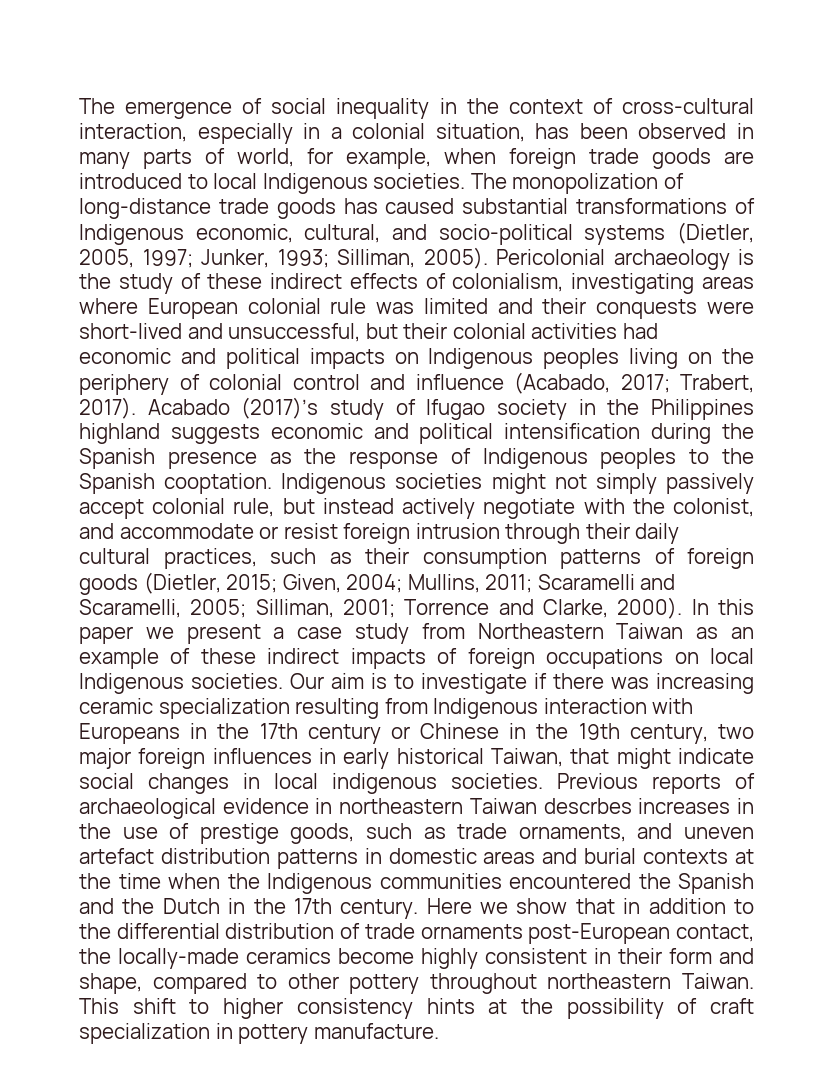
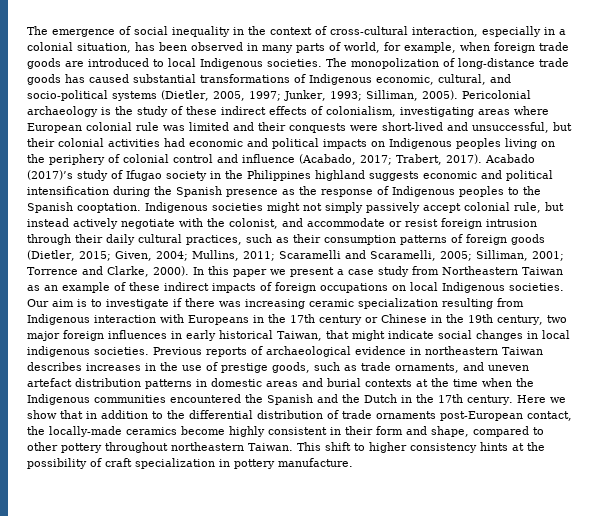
- Previous reports of archaeological evidence in northeastern Taiwan descrbes increases in the use of prestige goods, such as trade ornaments, and uneven artefact distribution patterns in domestic areas and burial contexts at the time when the Indigenous communities encountered the Spanish and the Dutch in the 17th century.
+ Previous reports of archaeological evidence in northeastern Taiwan describes increases in the use of prestige goods, such as trade ornaments, and uneven artefact distribution patterns in domestic areas and burial contexts at the time when the Indigenous communities encountered the Spanish and the Dutch in the 17th century.

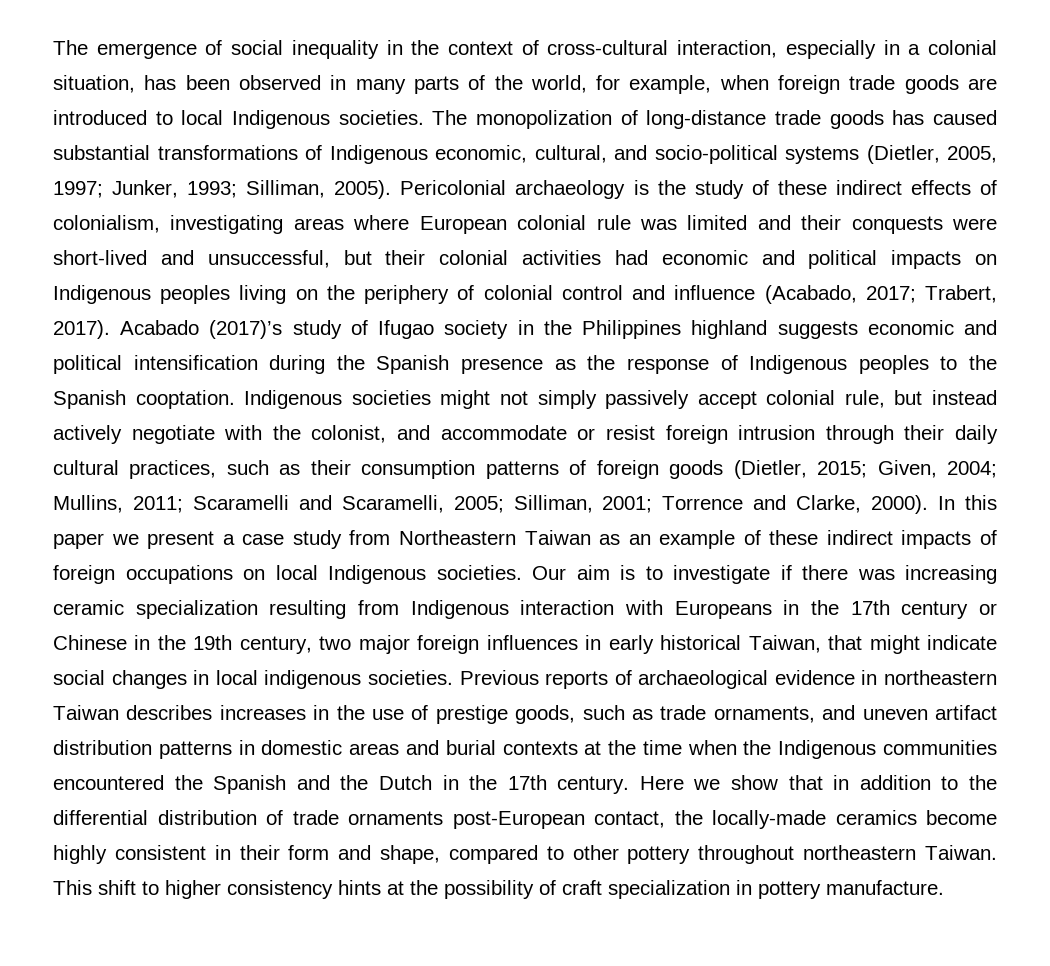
- The emergence of social inequality in the context of cross-cultural interaction, especially in a colonial situation, has been observed in many parts of world, for example, when foreign trade goods are introduced to local Indigenous societies.
+ The emergence of social inequality in the context of cross-cultural interaction, especially in a colonial situation, has been observed in many parts of the world, for example, when foreign trade goods are introduced to local Indigenous societies.
- Previous reports of archaeological evidence in northeastern Taiwan describes increases in the use of prestige goods, such as trade ornaments, and uneven artefact distribution patterns in domestic areas and burial contexts at the time when the Indigenous communities encountered the Spanish and the Dutch in the 17th century.
+ Previous reports of archaeological evidence in northeastern Taiwan describes increases in the use of prestige goods, such as trade ornaments, and uneven artifact distribution patterns in domestic areas and burial contexts at the time when the Indigenous communities encountered the Spanish and the Dutch in the 17th century.

